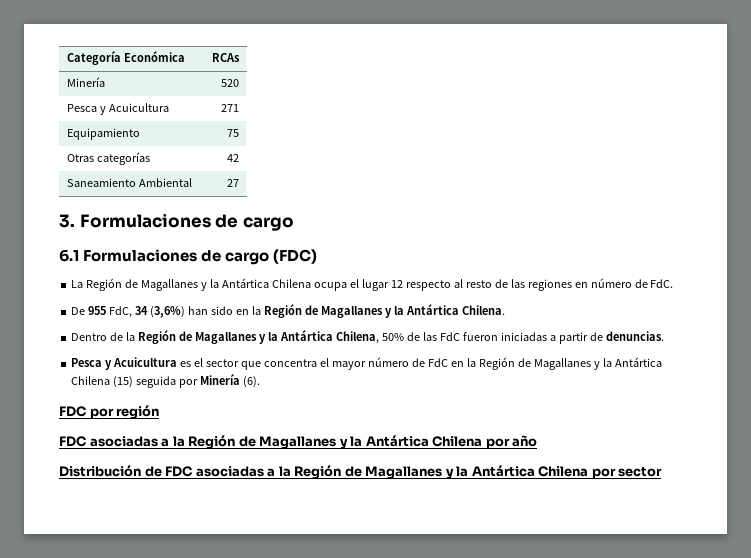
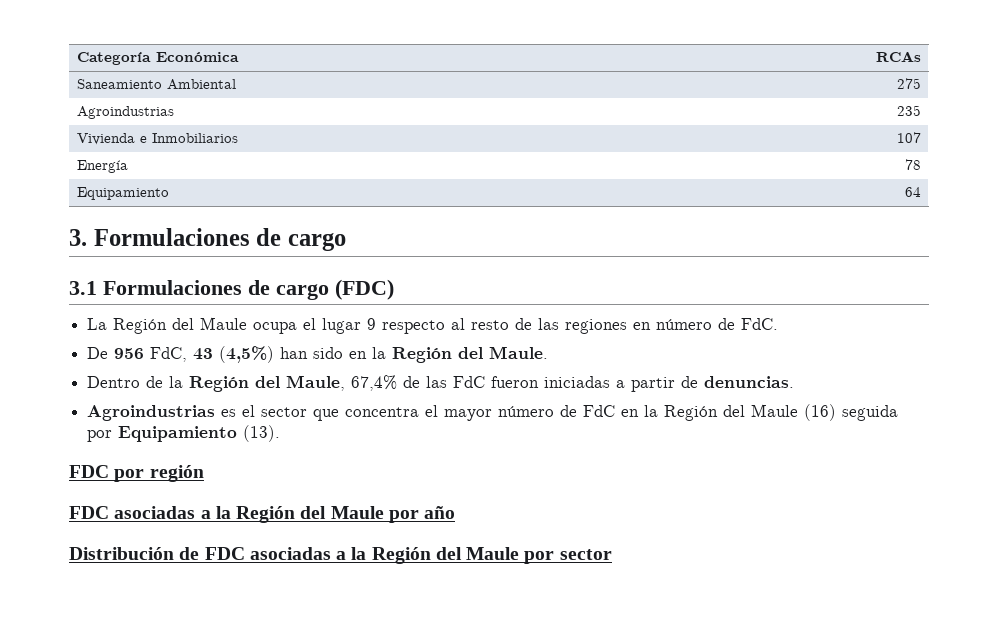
- Minería | 520
- Pesca y Acuicultura | 271
- Equipamiento | 75
- Otras categorías | 42
- Saneamiento Ambiental | 27
+ Saneamiento Ambiental | 275
+ Agroindustrias | 235
+ Vivienda e Inmobiliarios | 107
+ Energía | 78
+ Equipamiento | 64
- 6.1 Formulaciones de cargo (FDC)
+ 3.1 Formulaciones de cargo (FDC)
- La Región de Magallanes y la Antártica Chilena ocupa el lugar 12 respecto al resto de las regiones en número de FdC.
+ La Región del Maule ocupa el lugar 9 respecto al resto de las regiones en número de FdC.
- De 955 FdC, 34 (3,6%) han sido en la Región de Magallanes y la Antártica Chilena.
- Dentro de la Región de Magallanes y la Antártica Chilena, 50% de las FdC fueron iniciadas a partir de denuncias.
+ De 956 FdC, 43 (4,5%) han sido en la Región del Maule.
+ Dentro de la Región del Maule, 67,4% de las FdC fueron iniciadas a partir de denuncias.
- Pesca y Acuicultura es el sector que concentra el mayor número de FdC en la Región de Magallanes y la Antártica Chilena (15) seguida por Minería (6).
+ Agroindustrias es el sector que concentra el mayor número de FdC en la Región del Maule (16) seguida por Equipamiento (13).
- FDC asociadas a la Región de Magallanes y la Antártica Chilena por año
+ FDC asociadas a la Región del Maule por año
- Distribución de FDC asociadas a la Región de Magallanes y la Antártica Chilena por sector
+ Distribución de FDC asociadas a la Región del Maule por sector

